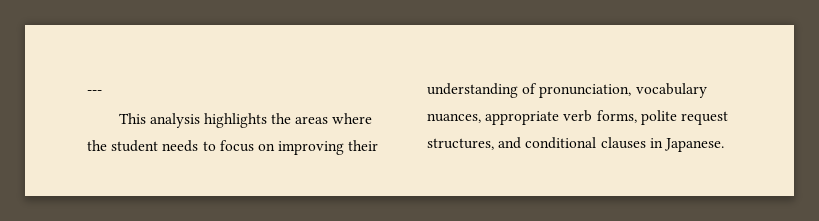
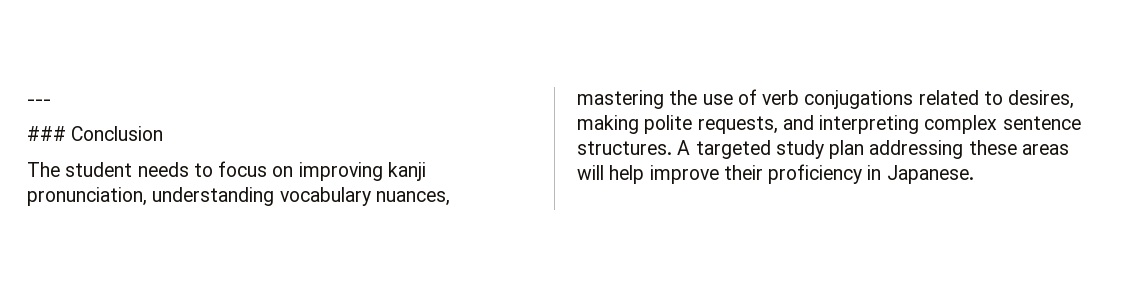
- This analysis highlights the areas where the student needs to focus on improving their understanding of pronunciation, vocabulary nuances, appropriate verb forms, polite request structures, and conditional clauses in Japanese.
+ ### Conclusion
+ The student needs to focus on improving kanji pronunciation, understanding vocabulary nuances, mastering the use of verb conjugations related to desires, making polite requests, and interpreting complex sentence structures. A targeted study plan addressing these areas will help improve their proficiency in Japanese.

